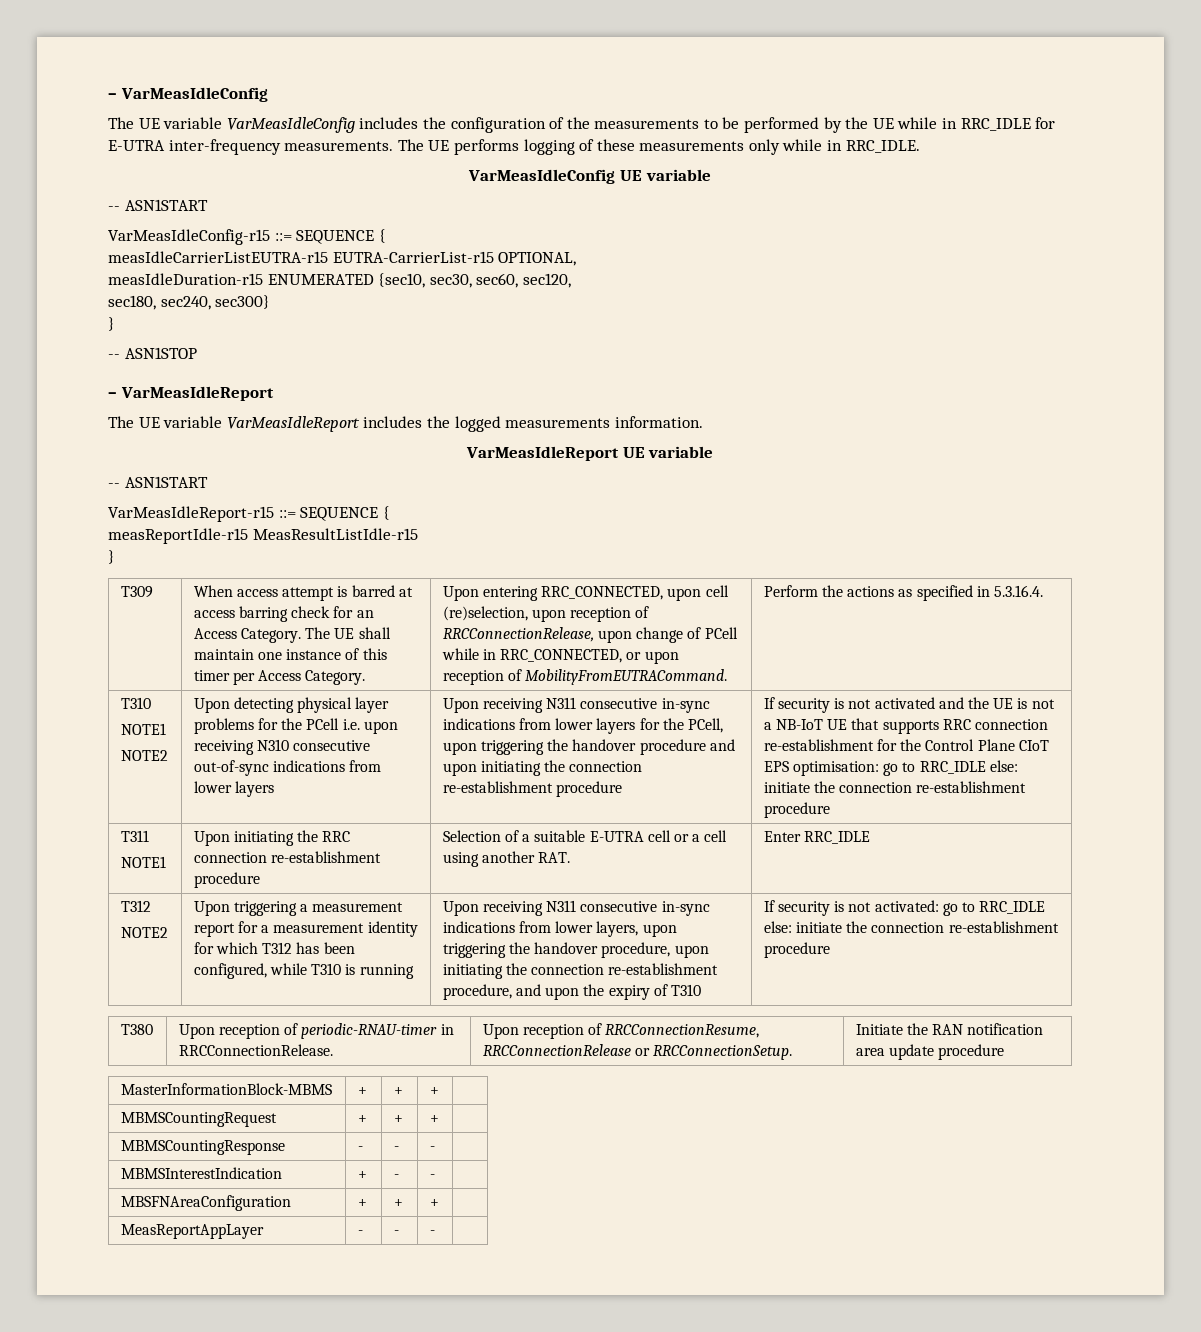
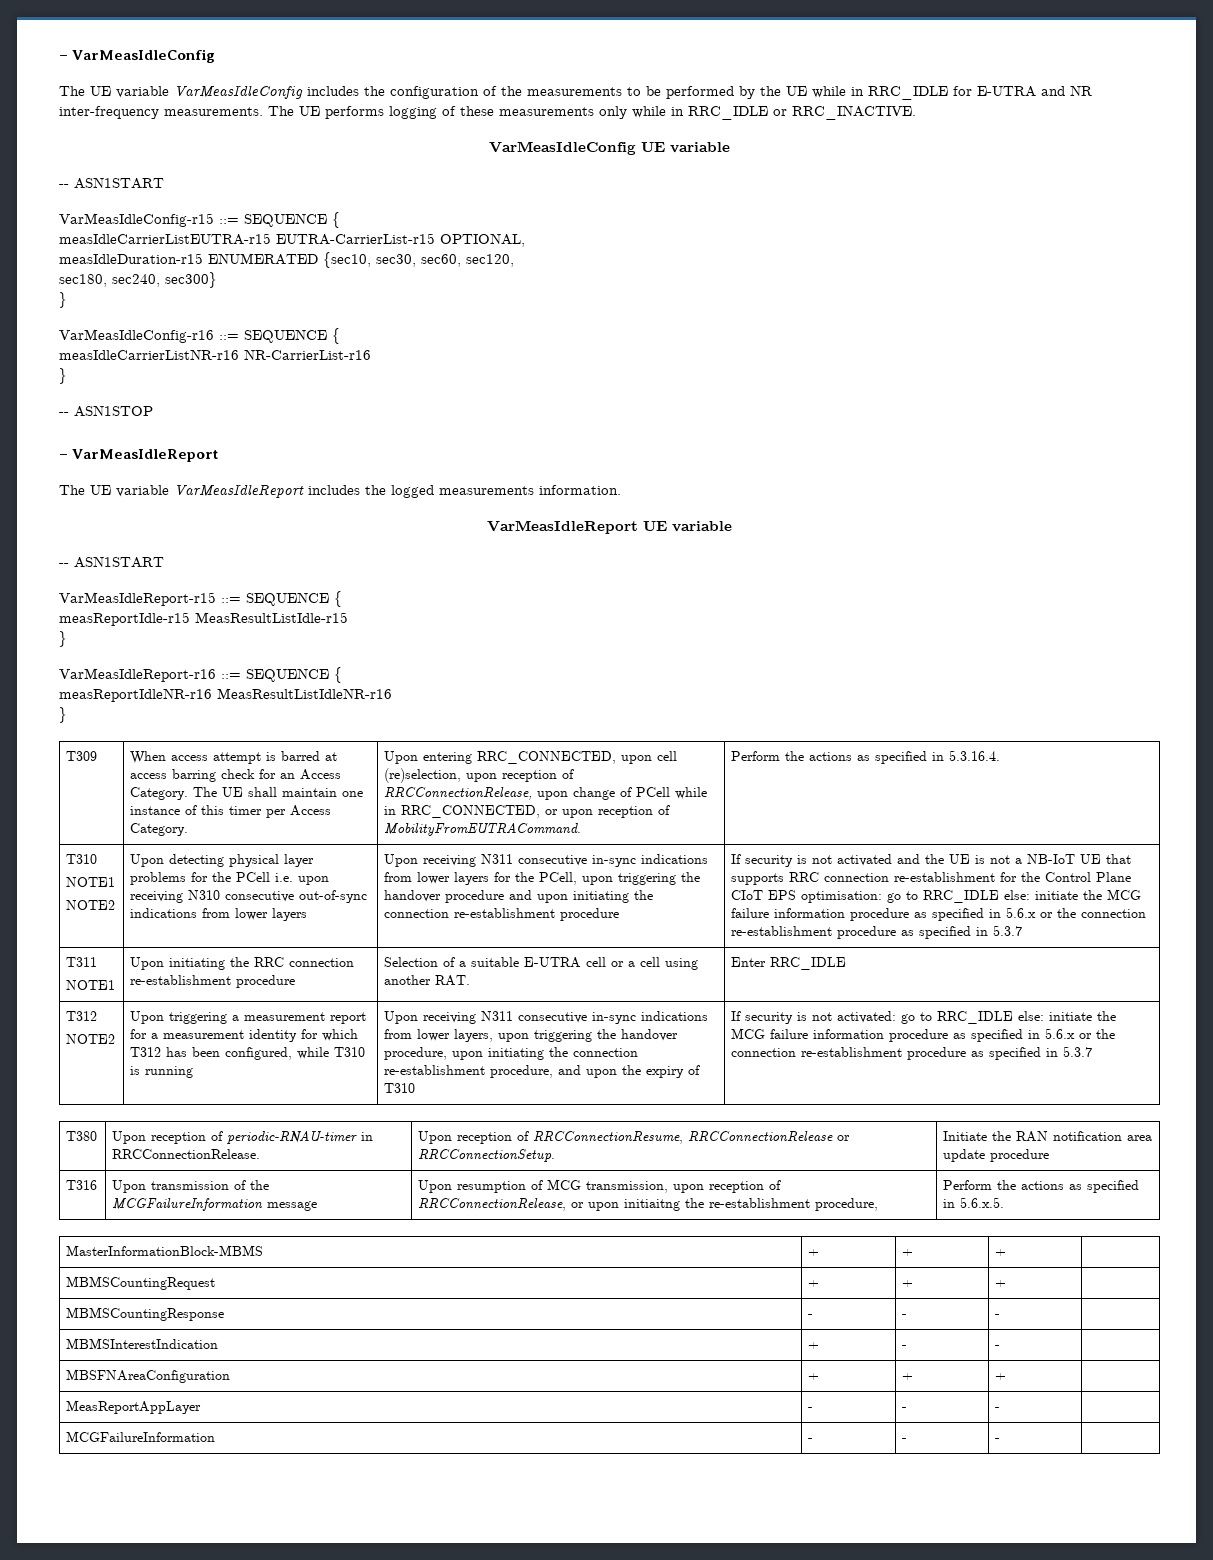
- The UE variable VarMeasIdleConfig includes the configuration of the measurements to be performed by the UE while in RRC_IDLE for E-UTRA inter-frequency measurements.
+ The UE variable VarMeasIdleConfig includes the configuration of the measurements to be performed by the UE while in RRC_IDLE for E-UTRA and NR inter-frequency measurements.
- The UE performs logging of these measurements only while in RRC_IDLE.
+ The UE performs logging of these measurements only while in RRC_IDLE or RRC_INACTIVE.
+ VarMeasIdleConfig-r16 ::= SEQUENCE {
+ measIdleCarrierListNR-r16 NR-CarrierList-r16
+ }
+ VarMeasIdleReport-r16 ::= SEQUENCE {
+ measReportIdleNR-r16 MeasResultListIdleNR-r16
+ }
- If security is not activated and the UE is not a NB-IoT UE that supports RRC connection re-establishment for the Control Plane CIoT EPS optimisation: go to RRC_IDLE else: initiate the connection re-establishment procedure
+ If security is not activated and the UE is not a NB-IoT UE that supports RRC connection re-establishment for the Control Plane CIoT EPS optimisation: go to RRC_IDLE else: initiate the MCG failure information procedure as specified in 5.6.x or the connection re-establishment procedure as specified in 5.3.7
- If security is not activated: go to RRC_IDLE else: initiate the connection re-establishment procedure
+ If security is not activated: go to RRC_IDLE else: initiate the MCG failure information procedure as specified in 5.6.x or the connection re-establishment procedure as specified in 5.3.7
+ T316 | Upon transmission of the MCGFailureInformation message | Upon resumption of MCG transmission, upon reception of RRCConnectionRelease, or upon initiaitng the re-establishment procedure, | Perform the actions as specified in 5.6.x.5.
+ MCGFailureInformation | - | - | - |

